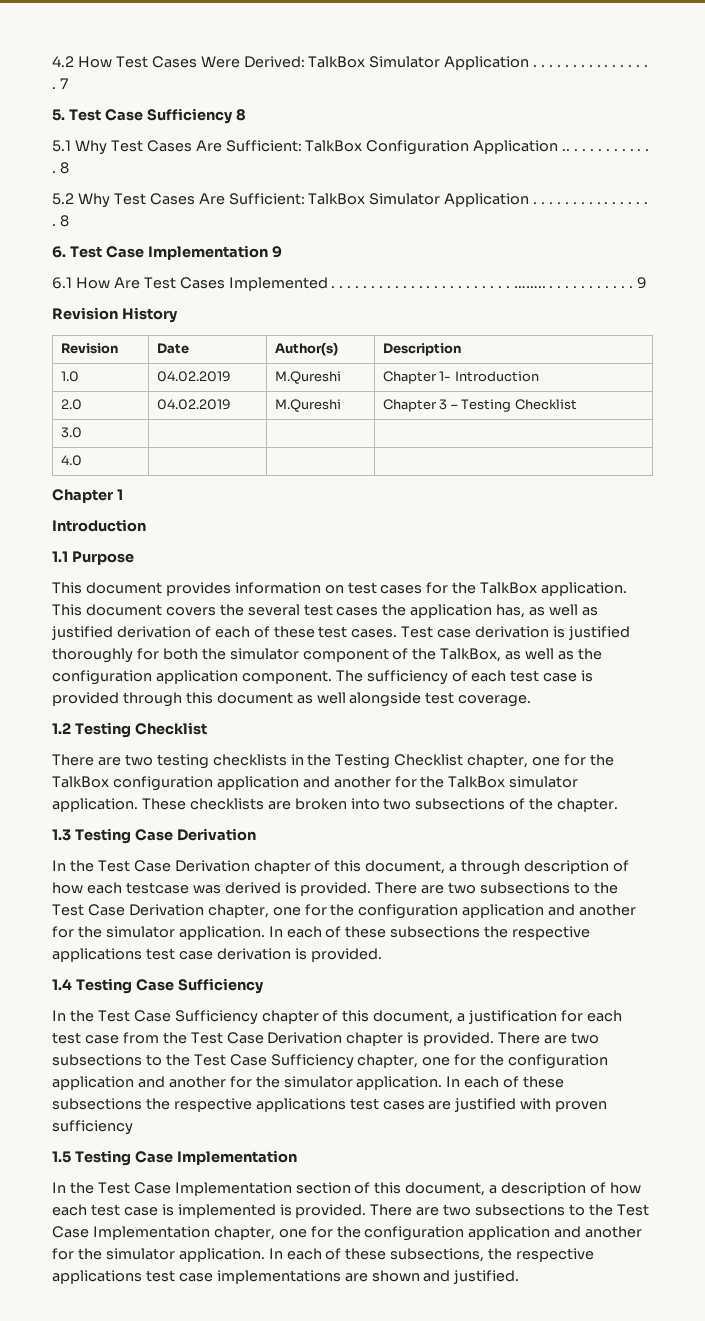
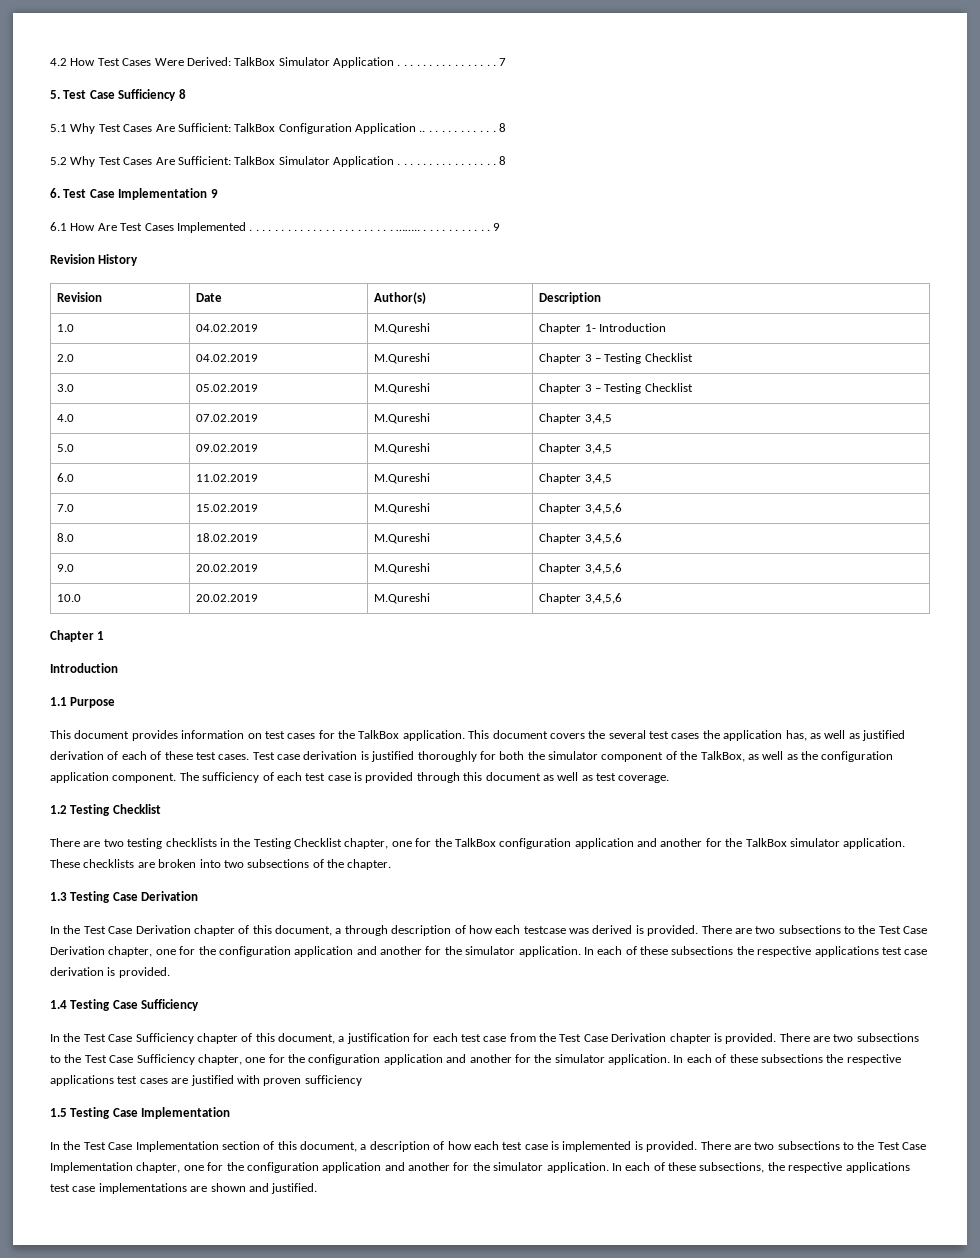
- 3.0 | | |
- 4.0 | | |
+ 3.0 | 05.02.2019 | M.Qureshi | Chapter 3 – Testing Checklist
+ 4.0 | 07.02.2019 | M.Qureshi | Chapter 3,4,5
+ 5.0 | 09.02.2019 | M.Qureshi | Chapter 3,4,5
+ 6.0 | 11.02.2019 | M.Qureshi | Chapter 3,4,5
+ 7.0 | 15.02.2019 | M.Qureshi | Chapter 3,4,5,6
+ 8.0 | 18.02.2019 | M.Qureshi | Chapter 3,4,5,6
+ 9.0 | 20.02.2019 | M.Qureshi | Chapter 3,4,5,6
+ 10.0 | 20.02.2019 | M.Qureshi | Chapter 3,4,5,6
- The sufficiency of each test case is provided through this document as well alongside test coverage.
+ The sufficiency of each test case is provided through this document as well as test coverage.

